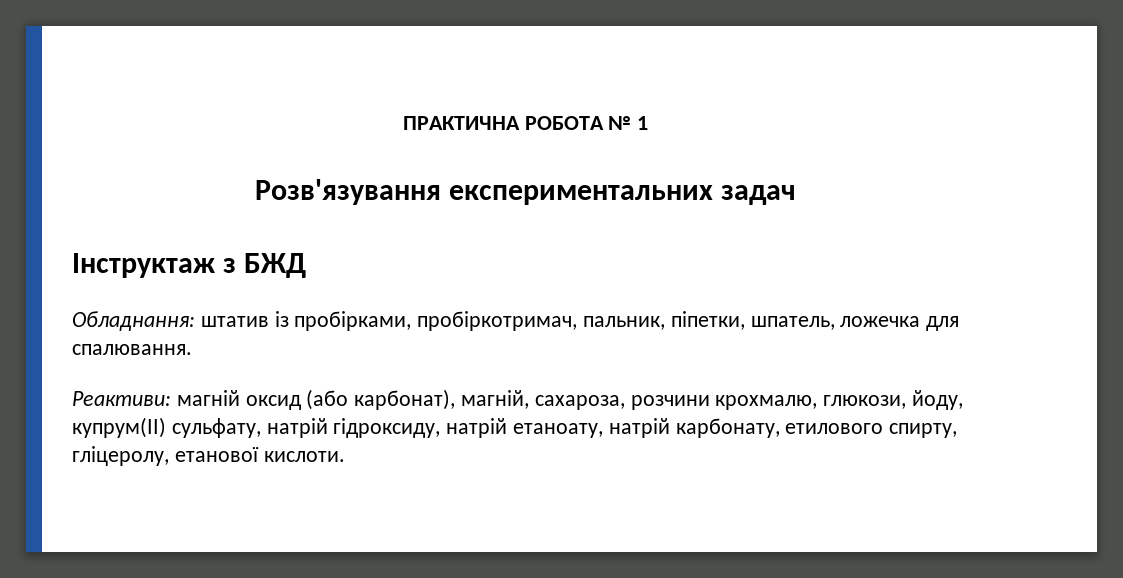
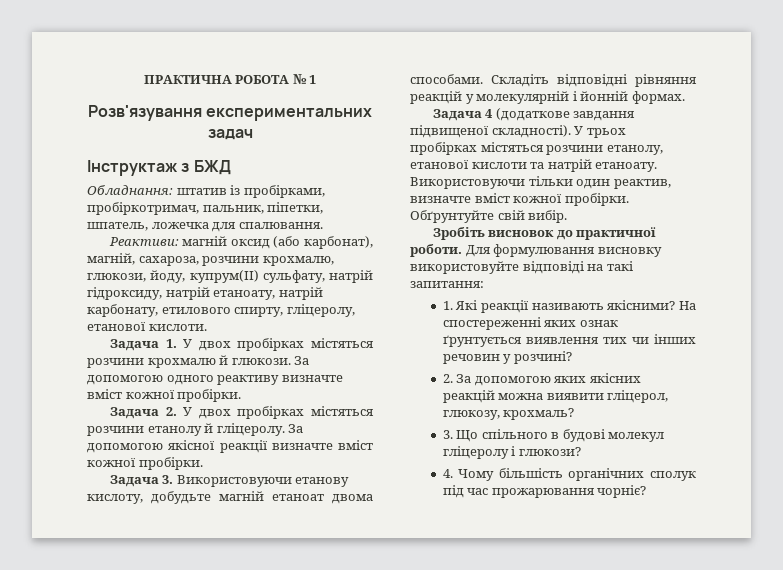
+ Задача 1. У двох пробірках містяться розчини крохмалю й глюкози. За допомогою одного реактиву визначте вміст кожної пробірки.
+ Задача 2. У двох пробірках містяться розчини етанолу й гліцеролу. За допомогою якісної реакції визначте вміст кожної пробірки.
+ Задача 3. Використовуючи етанову кислоту, добудьте магній етаноат двома способами. Складіть відповідні рівняння реакцій у молекулярній і йонній формах.
+ Задача 4 (додаткове завдання підвищеної складності). У трьох пробірках містяться розчини етанолу, етанової кислоти та натрій етаноату. Використовуючи тільки один реактив, визначте вміст кожної пробірки. Обґрунтуйте свій вибір.
+ Зробіть висновок до практичної роботи. Для формулювання висновку використовуйте відповіді на такі запитання:
+ 1. Які реакції називають якісними? На спостереженні яких ознак ґрунтується виявлення тих чи інших речовин у розчині?
+ 2. За допомогою яких якісних реакцій можна виявити гліцерол, глюкозу, крохмаль?
+ 3. Що спільного в будові молекул гліцеролу і глюкози?
+ 4. Чому більшість органічних сполук під час прожарювання чорніє?

